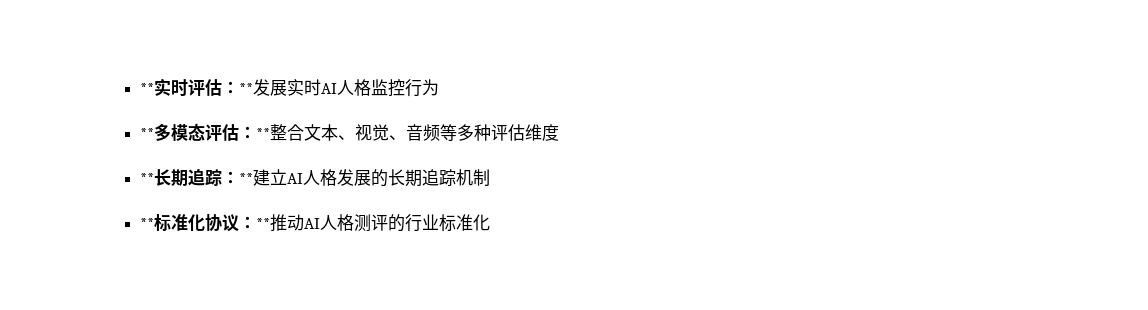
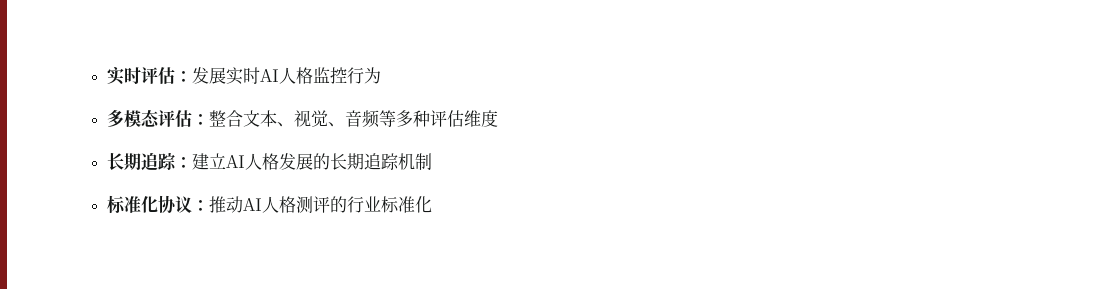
- **实时评估：**发展实时AI人格监控行为
+ 实时评估：发展实时AI人格监控行为
- **多模态评估：**整合文本、视觉、音频等多种评估维度
+ 多模态评估：整合文本、视觉、音频等多种评估维度
- **长期追踪：**建立AI人格发展的长期追踪机制
+ 长期追踪：建立AI人格发展的长期追踪机制
- **标准化协议：**推动AI人格测评的行业标准化
+ 标准化协议：推动AI人格测评的行业标准化

